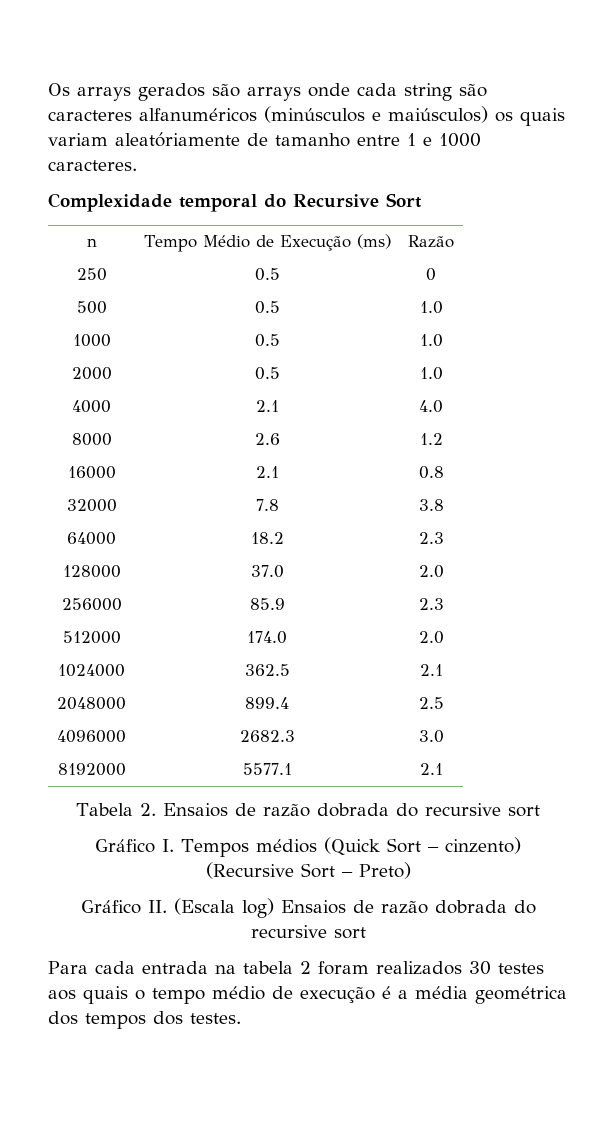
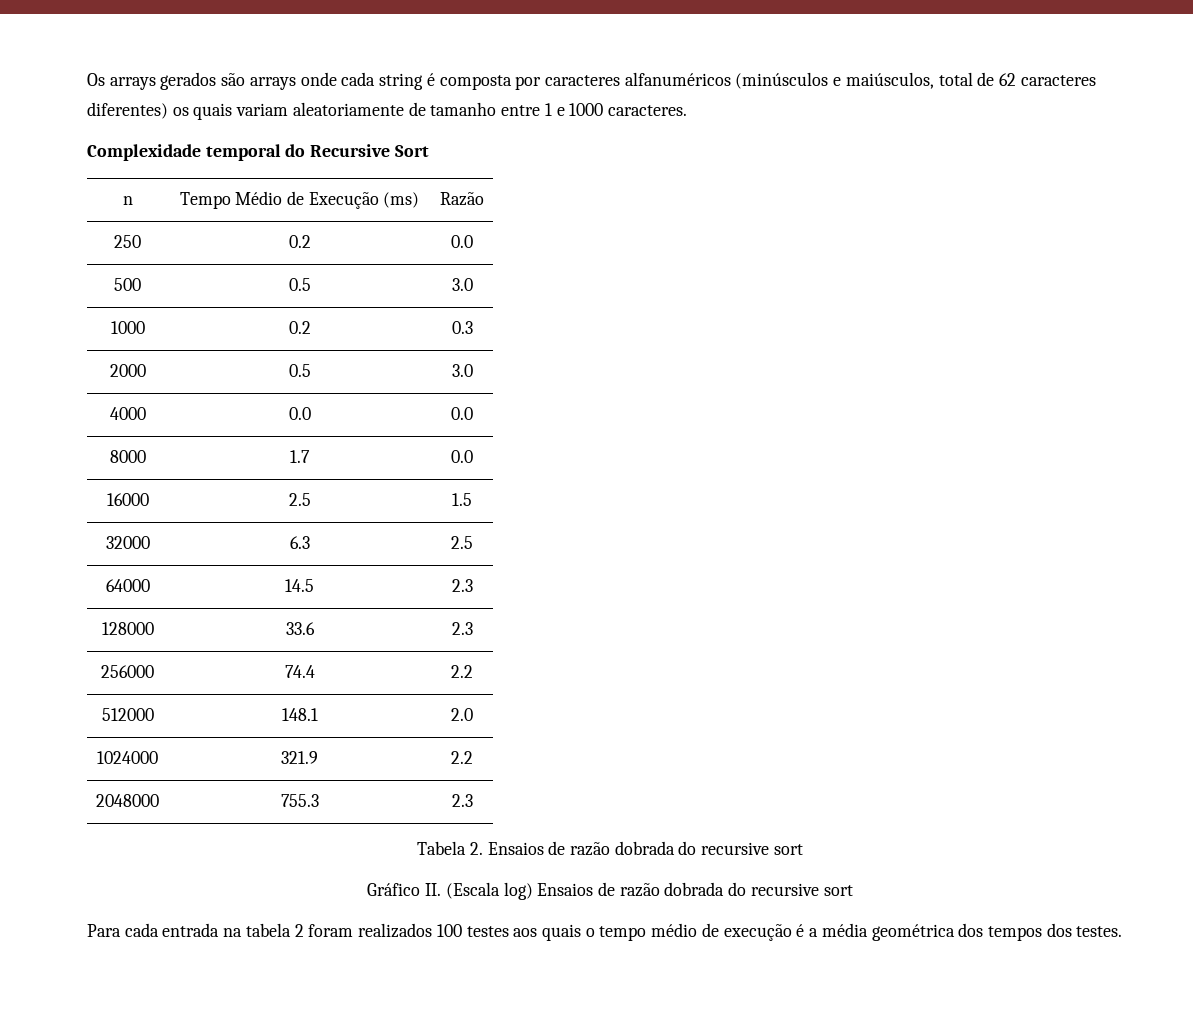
- Os arrays gerados são arrays onde cada string são caracteres alfanuméricos (minúsculos e maiúsculos) os quais variam aleatóriamente de tamanho entre 1 e 1000 caracteres.
+ Os arrays gerados são arrays onde cada string é composta por caracteres alfanuméricos (minúsculos e maiúsculos, total de 62 caracteres diferentes) os quais variam aleatoriamente de tamanho entre 1 e 1000 caracteres.
- 250 | 0.5 | 0
+ 250 | 0.2 | 0.0
- 500 | 0.5 | 1.0
+ 500 | 0.5 | 3.0
- 1000 | 0.5 | 1.0
+ 1000 | 0.2 | 0.3
- 2000 | 0.5 | 1.0
+ 2000 | 0.5 | 3.0
- 4000 | 2.1 | 4.0
+ 4000 | 0.0 | 0.0
- 8000 | 2.6 | 1.2
+ 8000 | 1.7 | 0.0
- 16000 | 2.1 | 0.8
+ 16000 | 2.5 | 1.5
- 32000 | 7.8 | 3.8
+ 32000 | 6.3 | 2.5
- 64000 | 18.2 | 2.3
+ 64000 | 14.5 | 2.3
- 128000 | 37.0 | 2.0
+ 128000 | 33.6 | 2.3
- 256000 | 85.9 | 2.3
+ 256000 | 74.4 | 2.2
- 512000 | 174.0 | 2.0
+ 512000 | 148.1 | 2.0
- 1024000 | 362.5 | 2.1
+ 1024000 | 321.9 | 2.2
- 2048000 | 899.4 | 2.5
- 4096000 | 2682.3 | 3.0
- 8192000 | 5577.1 | 2.1
+ 2048000 | 755.3 | 2.3
- Gráfico I. Tempos médios (Quick Sort – cinzento) (Recursive Sort – Preto)
- Para cada entrada na tabela 2 foram realizados 30 testes aos quais o tempo médio de execução é a média geométrica dos tempos dos testes.
+ Para cada entrada na tabela 2 foram realizados 100 testes aos quais o tempo médio de execução é a média geométrica dos tempos dos testes.

